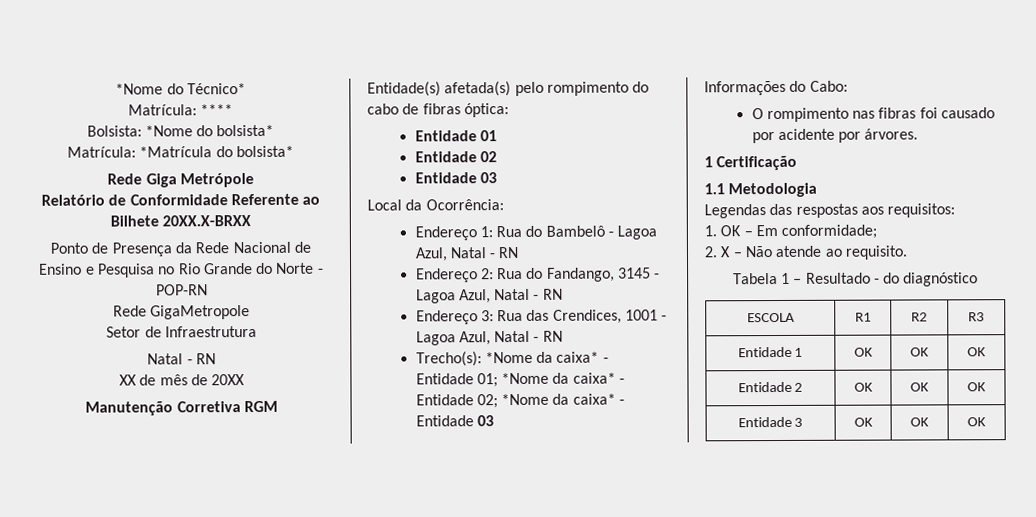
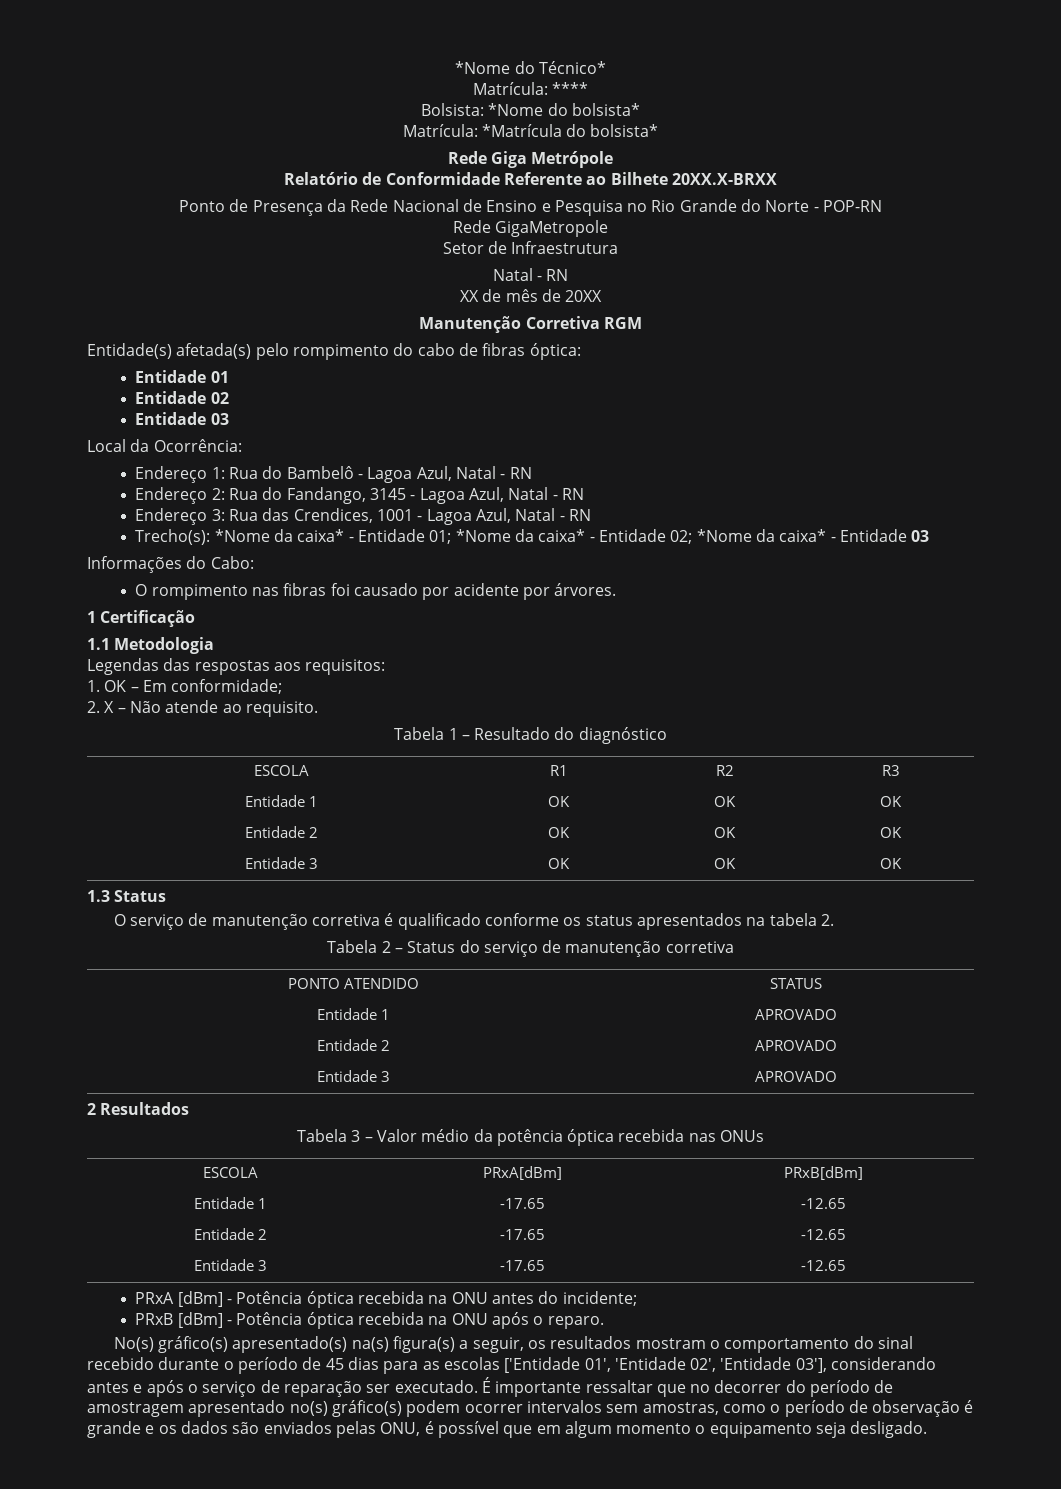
- Tabela 1 – Resultado - do diagnóstico
+ Tabela 1 – Resultado do diagnóstico
+ 1.3 Status
+ O serviço de manutenção corretiva é qualificado conforme os status apresentados na tabela 2.
+ Tabela 2 – Status do serviço de manutenção corretiva
+ PONTO ATENDIDO | STATUS
+ Entidade 1 | APROVADO
+ Entidade 2 | APROVADO
+ Entidade 3 | APROVADO
+ 2 Resultados
+ Tabela 3 – Valor médio da potência óptica recebida nas ONUs
+ ESCOLA | PRxA[dBm] | PRxB[dBm]
+ Entidade 1 | -17.65 | -12.65
+ Entidade 2 | -17.65 | -12.65
+ Entidade 3 | -17.65 | -12.65
+ PRxA [dBm] - Potência óptica recebida na ONU antes do incidente;
+ PRxB [dBm] - Potência óptica recebida na ONU após o reparo.
+ No(s) gráfico(s) apresentado(s) na(s) figura(s) a seguir, os resultados mostram o comportamento do sinal recebido durante o período de 45 dias para as escolas ['Entidade 01', 'Entidade 02', 'Entidade 03'], considerando antes e após o serviço de reparação ser executado. É importante ressaltar que no decorrer do período de amostragem apresentado no(s) gráfico(s) podem ocorrer intervalos sem amostras, como o período de observação é grande e os dados são enviados pelas ONU, é possível que em algum momento o equipamento seja desligado.

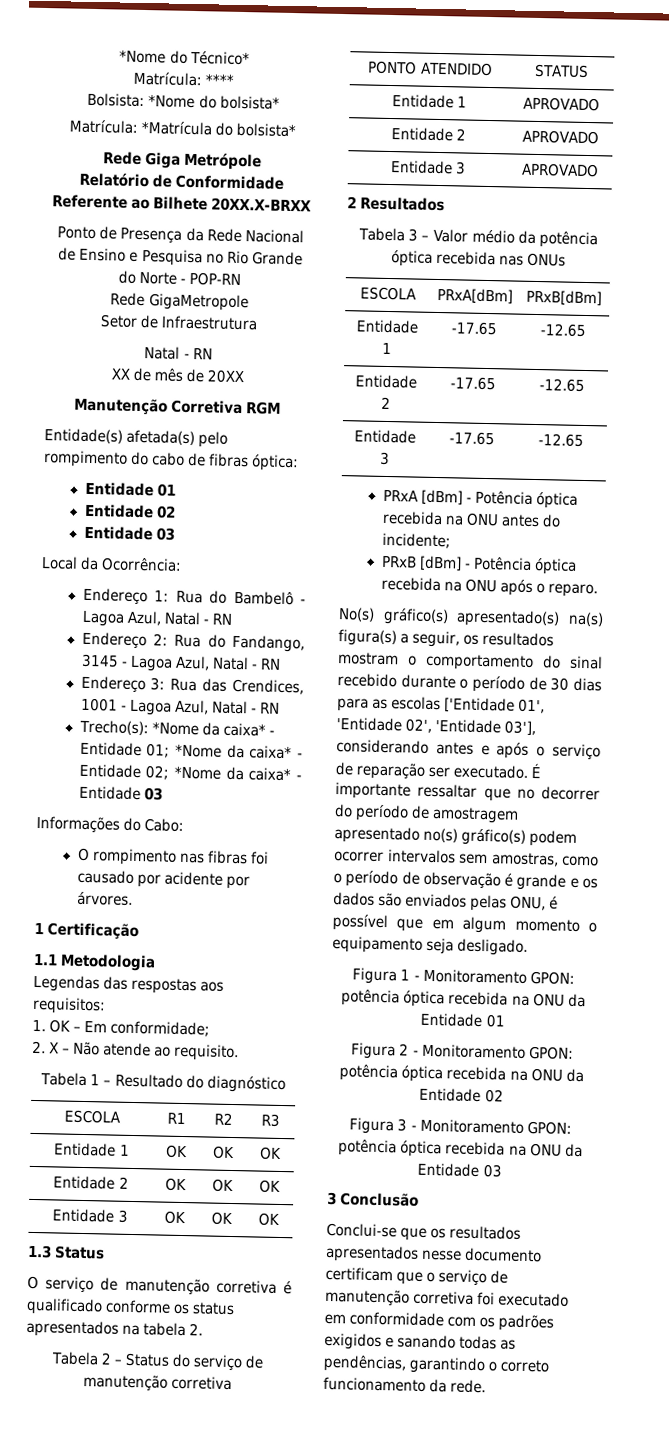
- No(s) gráfico(s) apresentado(s) na(s) figura(s) a seguir, os resultados mostram o comportamento do sinal recebido durante o período de 45 dias para as escolas ['Entidade 01', 'Entidade 02', 'Entidade 03'], considerando antes e após o serviço de reparação ser executado.
+ No(s) gráfico(s) apresentado(s) na(s) figura(s) a seguir, os resultados mostram o comportamento do sinal recebido durante o período de 30 dias para as escolas ['Entidade 01', 'Entidade 02', 'Entidade 03'], considerando antes e após o serviço de reparação ser executado.
+ Figura 1 - Monitoramento GPON: potência óptica recebida na ONU da Entidade 01
+ Figura 2 - Monitoramento GPON: potência óptica recebida na ONU da Entidade 02
+ Figura 3 - Monitoramento GPON: potência óptica recebida na ONU da Entidade 03
+ 3 Conclusão
+ Conclui-se que os resultados apresentados nesse documento certificam que o serviço de manutenção corretiva foi executado em conformidade com os padrões exigidos e sanando todas as pendências, garantindo o correto funcionamento da rede.

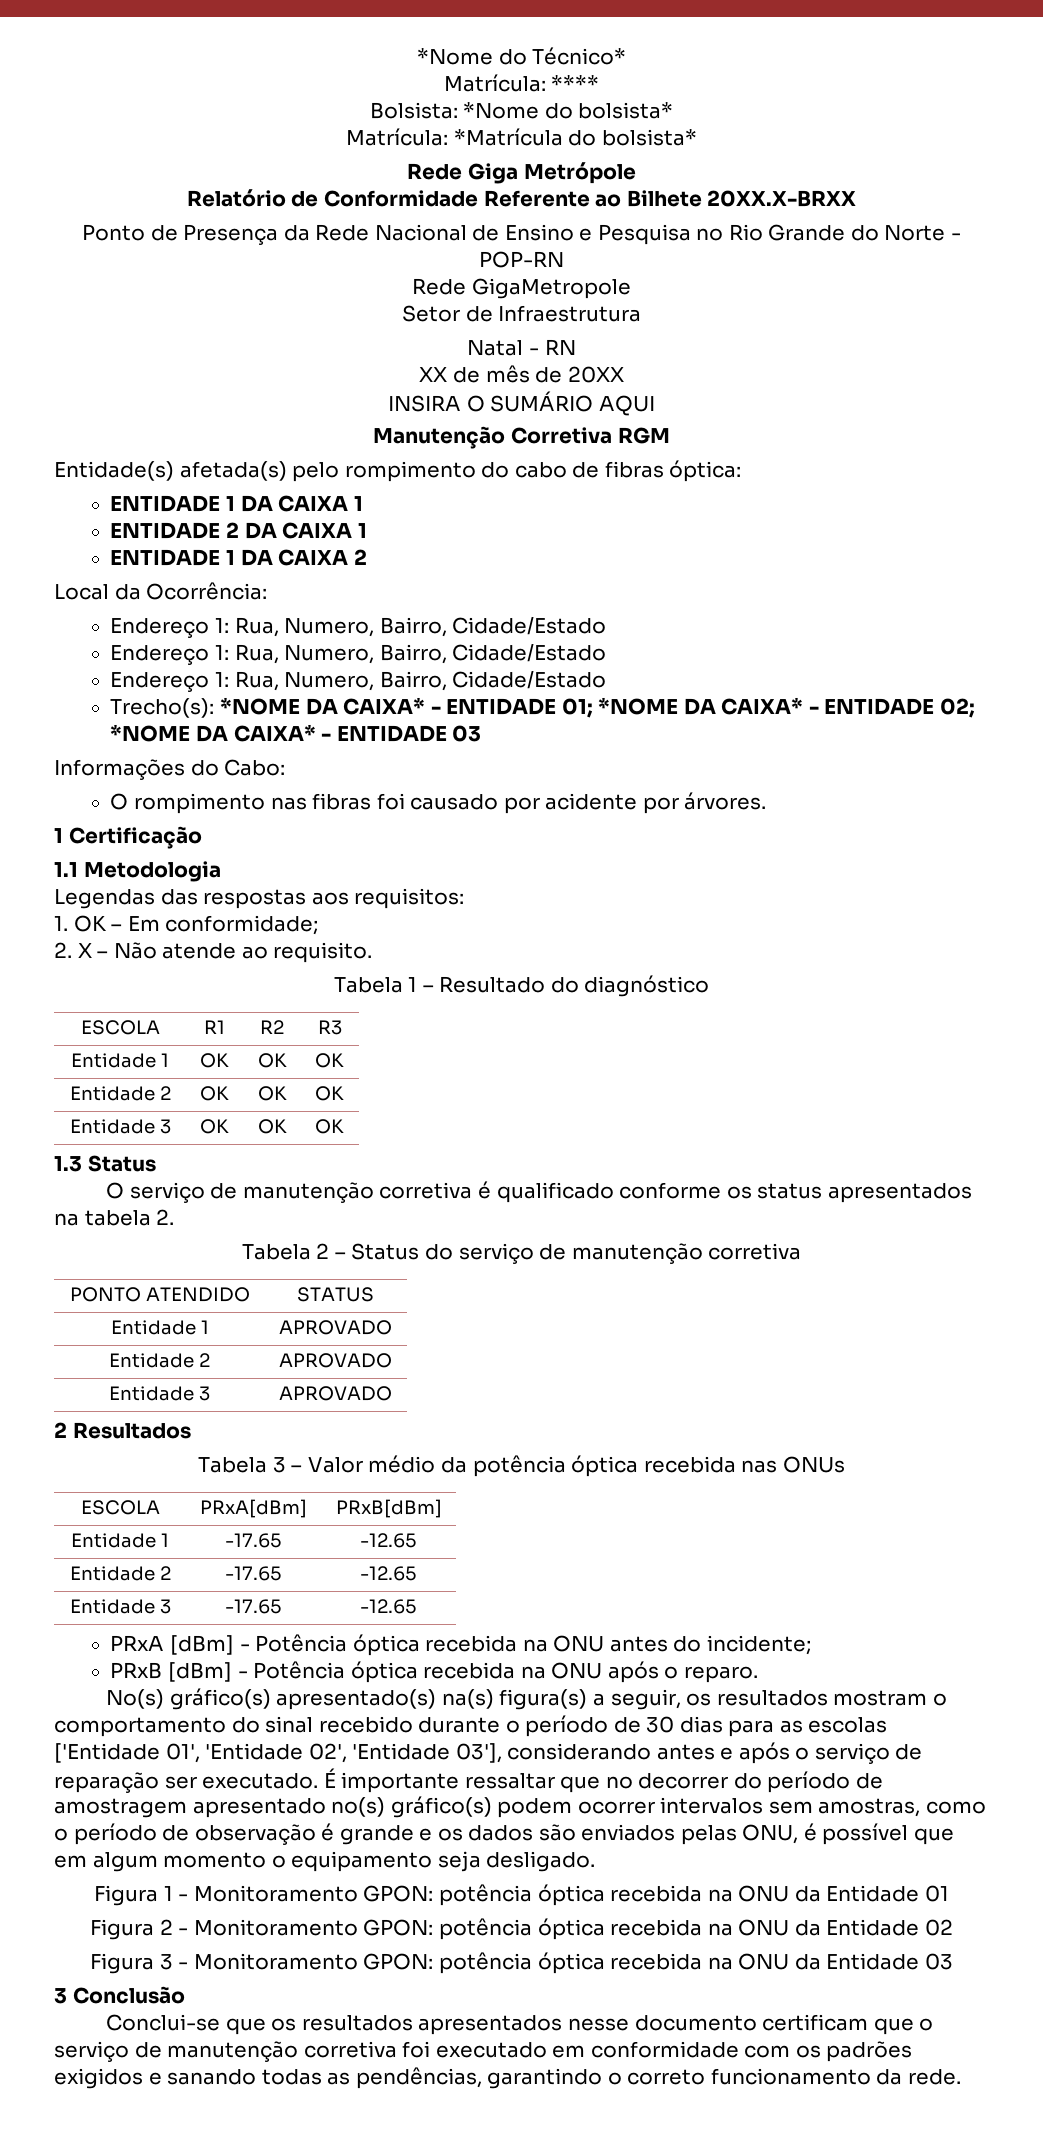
+ INSIRA O SUMÁRIO AQUI
  Entidade(s) afetada(s) pelo rompimento do cabo de fibras óptica:
- Entidade 01
- Entidade 02
- Entidade 03
+ ENTIDADE 1 DA CAIXA 1
+ ENTIDADE 2 DA CAIXA 1
+ ENTIDADE 1 DA CAIXA 2
  Local da Ocorrência:
- Endereço 1: Rua do Bambelô - Lagoa Azul, Natal - RN
- Endereço 2: Rua do Fandango, 3145 - Lagoa Azul, Natal - RN
- Endereço 3: Rua das Crendices, 1001 - Lagoa Azul, Natal - RN
- Trecho(s): *Nome da caixa* - Entidade 01; *Nome da caixa* - Entidade 02; *Nome da caixa* - Entidade 03
+ Endereço 1: Rua, Numero, Bairro, Cidade/Estado
+ Endereço 1: Rua, Numero, Bairro, Cidade/Estado
+ Endereço 1: Rua, Numero, Bairro, Cidade/Estado
+ Trecho(s): *NOME DA CAIXA* - ENTIDADE 01; *NOME DA CAIXA* - ENTIDADE 02; *NOME DA CAIXA* - ENTIDADE 03

